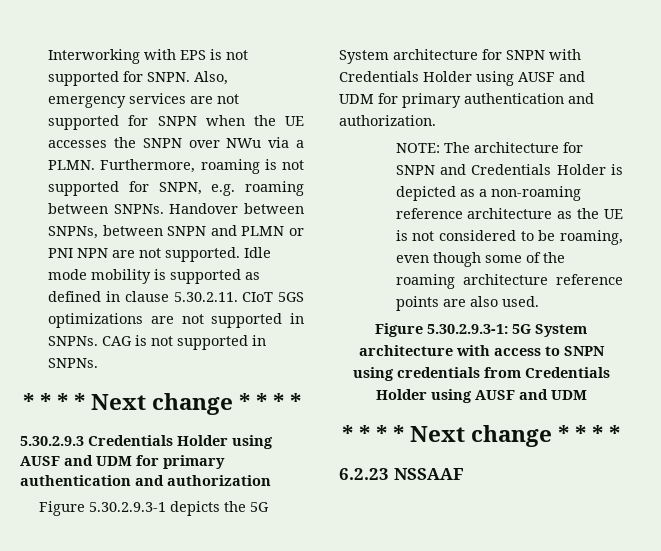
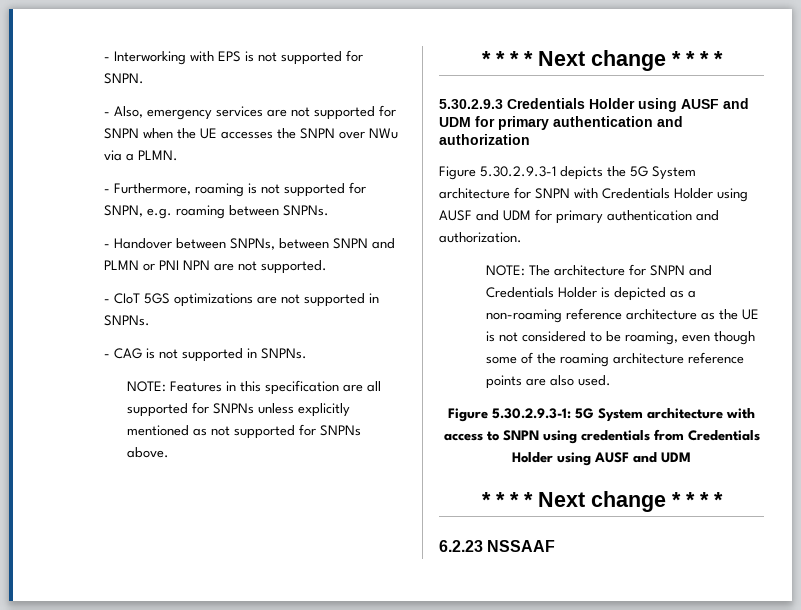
- Interworking with EPS is not supported for SNPN. Also, emergency services are not supported for SNPN when the UE accesses the SNPN over NWu via a PLMN. Furthermore, roaming is not supported for SNPN, e.g. roaming between SNPNs. Handover between SNPNs, between SNPN and PLMN or PNI NPN are not supported. Idle mode mobility is supported as defined in clause 5.30.2.11. CIoT 5GS optimizations are not supported in SNPNs. CAG is not supported in SNPNs.
+ - Interworking with EPS is not supported for SNPN.
+ - Also, emergency services are not supported for SNPN when the UE accesses the SNPN over NWu via a PLMN.
+ - Furthermore, roaming is not supported for SNPN, e.g. roaming between SNPNs.
+ - Handover between SNPNs, between SNPN and PLMN or PNI NPN are not supported.
+ - CIoT 5GS optimizations are not supported in SNPNs.
+ - CAG is not supported in SNPNs.
+ NOTE: Features in this specification are all supported for SNPNs unless explicitly mentioned as not supported for SNPNs above.

